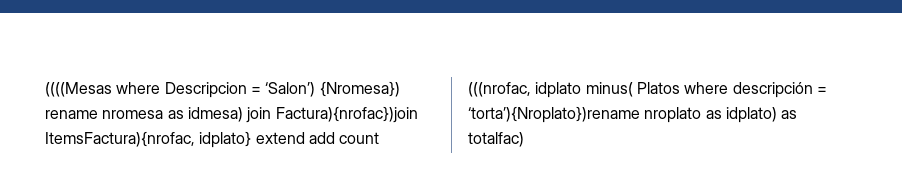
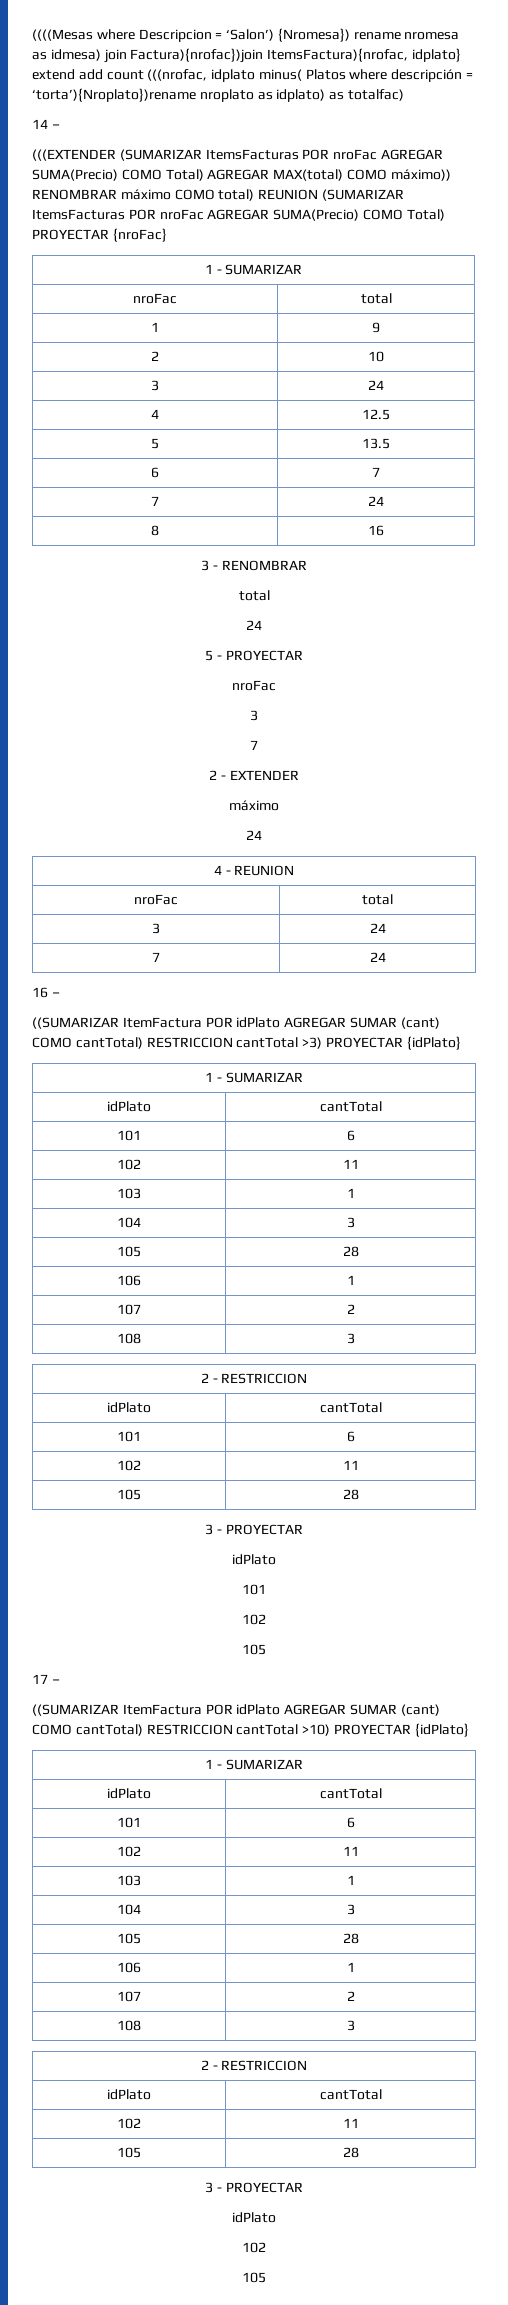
+ 14 –
+ (((EXTENDER (SUMARIZAR ItemsFacturas POR nroFac AGREGAR SUMA(Precio) COMO Total) AGREGAR MAX(total) COMO máximo)) RENOMBRAR máximo COMO total) REUNION (SUMARIZAR ItemsFacturas POR nroFac AGREGAR SUMA(Precio) COMO Total) PROYECTAR {nroFac}
+ 1 - SUMARIZAR
+ nroFac | total
+ 1 | 9
+ 2 | 10
+ 3 | 24
+ 4 | 12.5
+ 5 | 13.5
+ 6 | 7
+ 7 | 24
+ 8 | 16
+ 3 - RENOMBRAR
+ total
+ 24
+ 5 - PROYECTAR
+ nroFac
+ 3
+ 7
+ 2 - EXTENDER
+ máximo
+ 24
+ 4 - REUNION
+ nroFac | total
+ 3 | 24
+ 7 | 24
+ 16 –
+ ((SUMARIZAR ItemFactura POR idPlato AGREGAR SUMAR (cant) COMO cantTotal) RESTRICCION cantTotal >3) PROYECTAR {idPlato}
+ 1 - SUMARIZAR
+ idPlato | cantTotal
+ 101 | 6
+ 102 | 11
+ 103 | 1
+ 104 | 3
+ 105 | 28
+ 106 | 1
+ 107 | 2
+ 108 | 3
+ 2 - RESTRICCION
+ idPlato | cantTotal
+ 101 | 6
+ 102 | 11
+ 105 | 28
+ 3 - PROYECTAR
+ idPlato
+ 101
+ 102
+ 105
+ 17 –
+ ((SUMARIZAR ItemFactura POR idPlato AGREGAR SUMAR (cant) COMO cantTotal) RESTRICCION cantTotal >10) PROYECTAR {idPlato}
+ 1 - SUMARIZAR
+ idPlato | cantTotal
+ 101 | 6
+ 102 | 11
+ 103 | 1
+ 104 | 3
+ 105 | 28
+ 106 | 1
+ 107 | 2
+ 108 | 3
+ 2 - RESTRICCION
+ idPlato | cantTotal
+ 102 | 11
+ 105 | 28
+ 3 - PROYECTAR
+ idPlato
+ 102
+ 105

